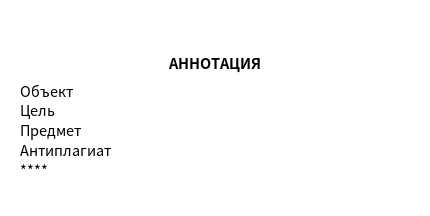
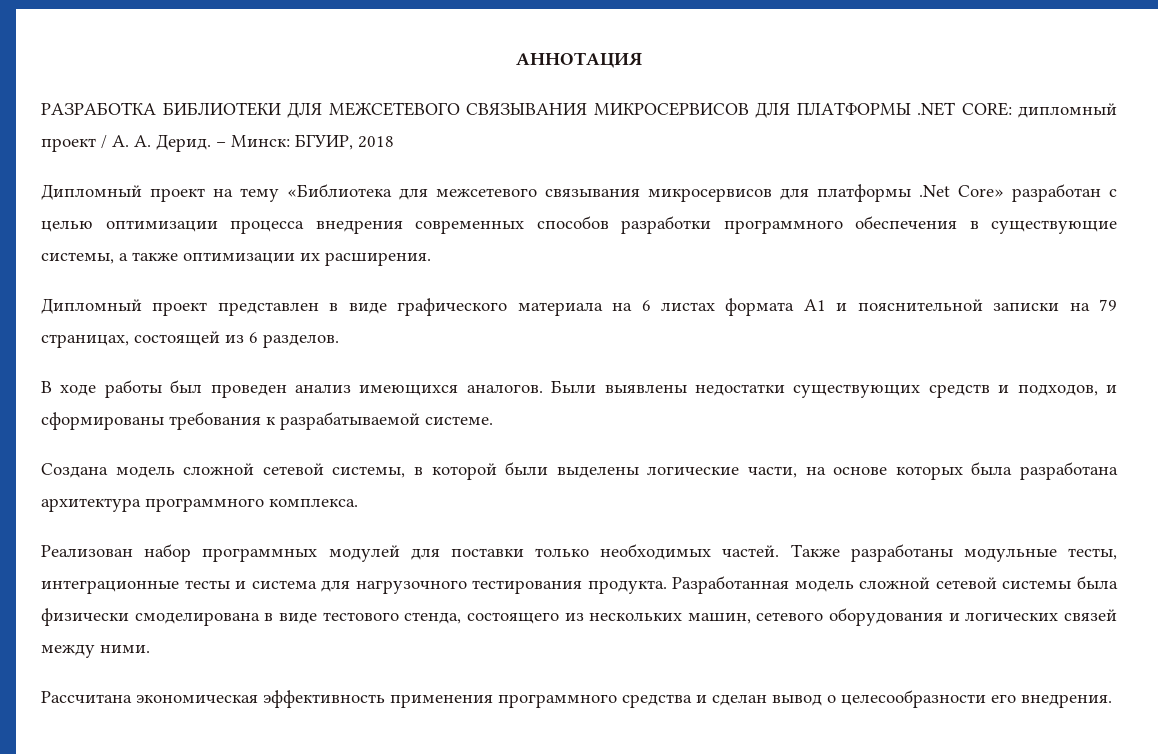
- Объект
- Цель
- Предмет
- Антиплагиат
- ****
+ РАЗРАБОТКА БИБЛИОТЕКИ ДЛЯ МЕЖСЕТЕВОГО СВЯЗЫВАНИЯ МИКРОСЕРВИСОВ ДЛЯ ПЛАТФОРМЫ .NET CORE: дипломный проект / А. А. Дерид. – Минск: БГУИР, 2018
+ Дипломный проект на тему «Библиотека для межсетевого связывания микросервисов для платформы .Net Core» разработан с целью оптимизации процесса внедрения современных способов разработки программного обеспечения в существующие системы, а также оптимизации их расширения.
+ Дипломный проект представлен в виде графического материала на 6 листах формата А1 и пояснительной записки на 79 страницах, состоящей из 6 разделов.
+ В ходе работы был проведен анализ имеющихся аналогов. Были выявлены недостатки существующих средств и подходов, и сформированы требования к разрабатываемой системе.
+ Создана модель сложной сетевой системы, в которой были выделены логические части, на основе которых была разработана архитектура программного комплекса.
+ Реализован набор программных модулей для поставки только необходимых частей. Также разработаны модульные тесты, интеграционные тесты и система для нагрузочного тестирования продукта. Разработанная модель сложной сетевой системы была физически смоделирована в виде тестового стенда, состоящего из нескольких машин, сетевого оборудования и логических связей между ними.
+ Рассчитана экономическая эффективность применения программного средства и сделан вывод о целесообразности его внедрения.

